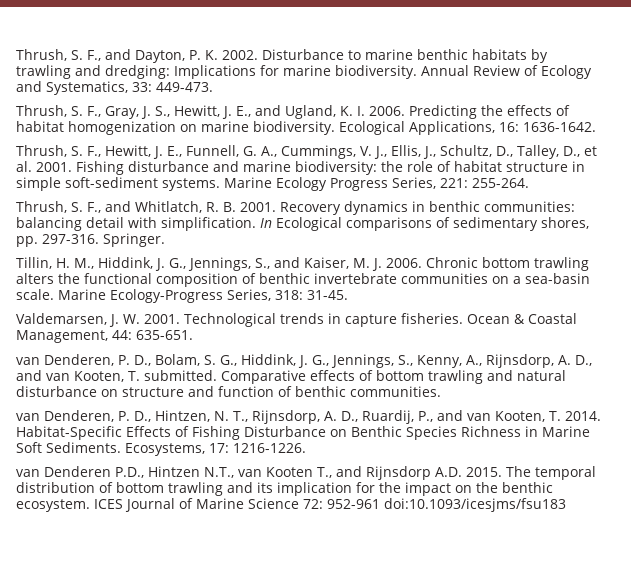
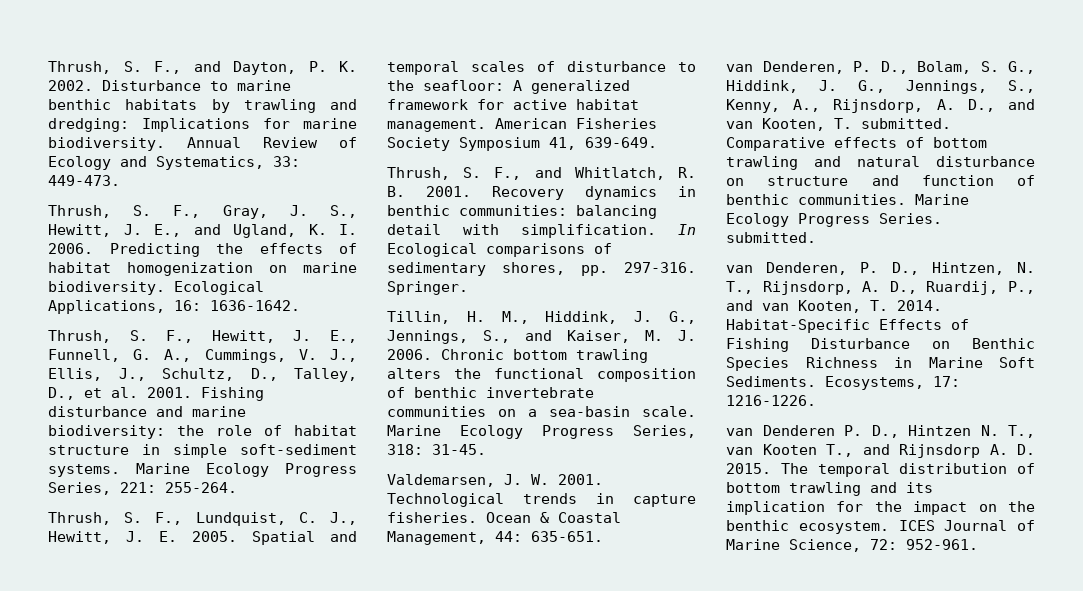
+ Thrush, S. F., Lundquist, C. J., Hewitt, J. E. 2005. Spatial and temporal scales of disturbance to the seafloor: A generalized framework for active habitat management. American Fisheries Society Symposium 41, 639-649.
- Marine Ecology-Progress Series, 318: 31-45.
+ Marine Ecology Progress Series, 318: 31-45.
+ Marine Ecology Progress Series. submitted.
- van Denderen P.D., Hintzen N.T., van Kooten T., and Rijnsdorp A.D. 2015.
+ van Denderen P. D., Hintzen N. T., van Kooten T., and Rijnsdorp A. D. 2015.
- ICES Journal of Marine Science 72: 952-961 doi:10.1093/icesjms/fsu183
+ ICES Journal of Marine Science, 72: 952-961.

